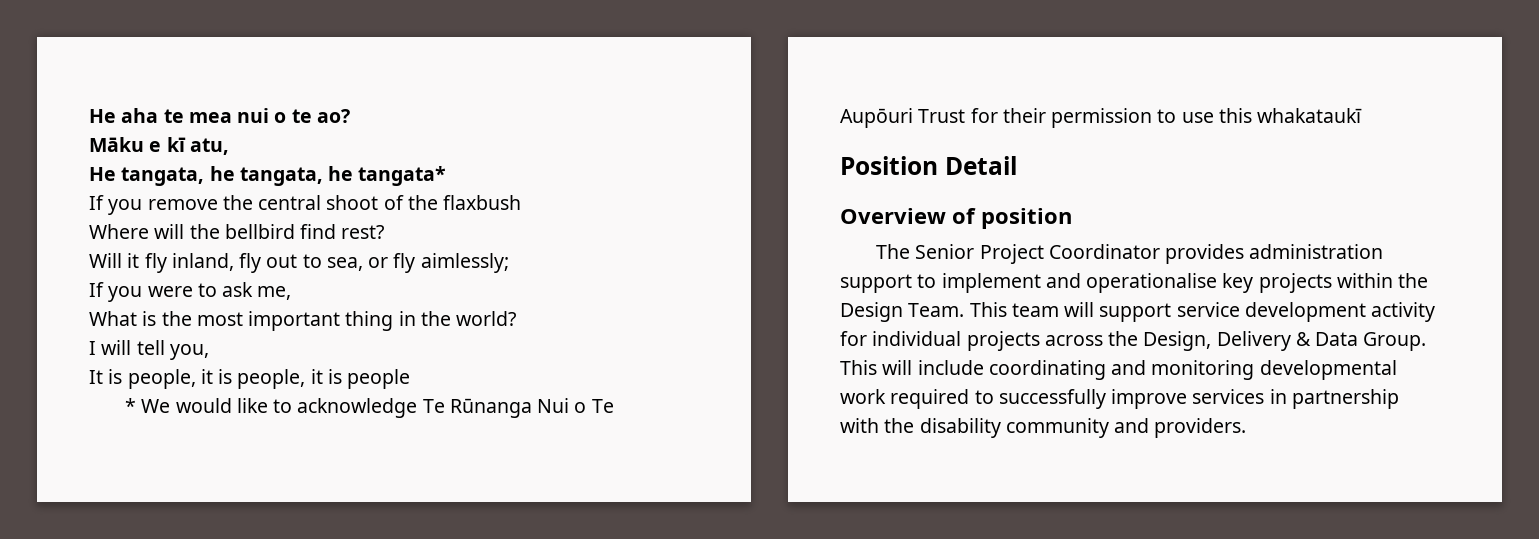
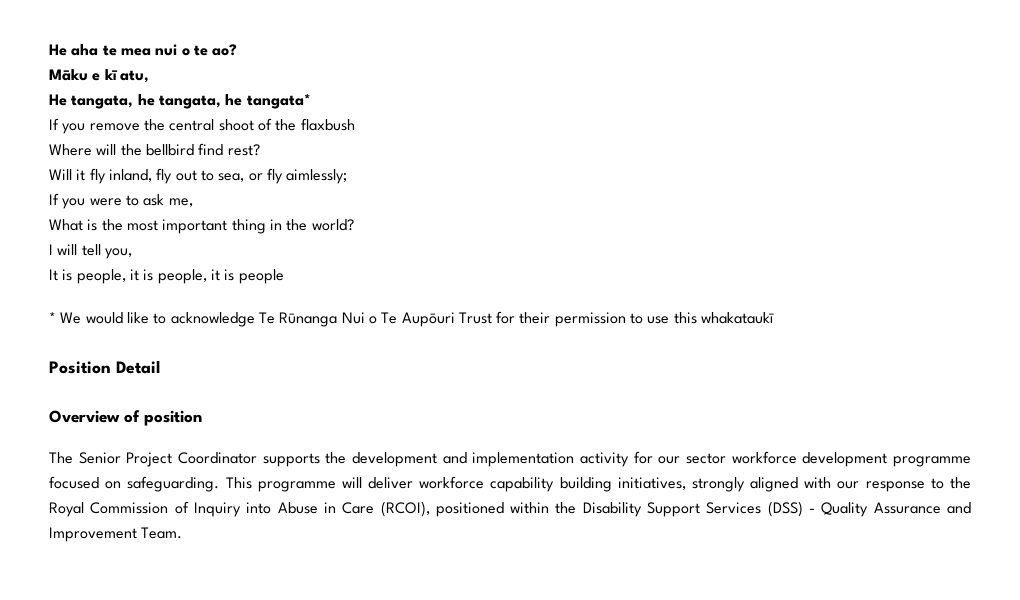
- The Senior Project Coordinator provides administration support to implement and operationalise key projects within the Design Team. This team will support service development activity for individual projects across the Design, Delivery & Data Group. This will include coordinating and monitoring developmental work required to successfully improve services in partnership with the disability community and providers.
+ The Senior Project Coordinator supports the development and implementation activity for our sector workforce development programme focused on safeguarding. This programme will deliver workforce capability building initiatives, strongly aligned with our response to the Royal Commission of Inquiry into Abuse in Care (RCOI), positioned within the Disability Support Services (DSS) - Quality Assurance and Improvement Team.

